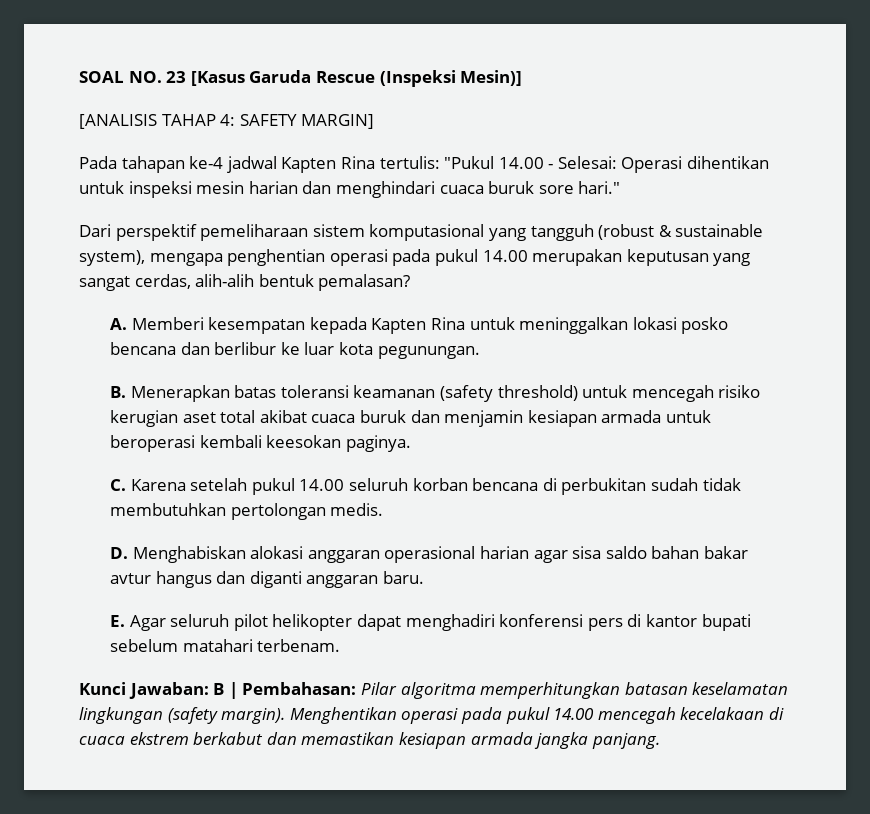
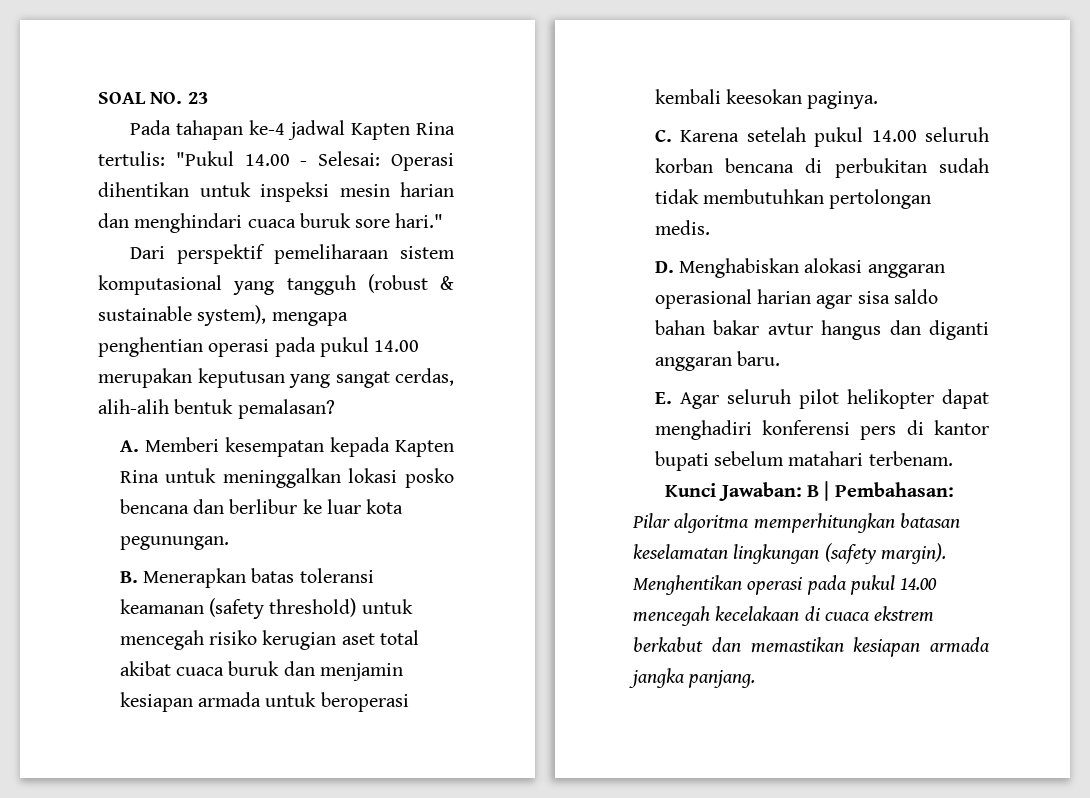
- SOAL NO. 23 [Kasus Garuda Rescue (Inspeksi Mesin)]
- [ANALISIS TAHAP 4: SAFETY MARGIN]
+ SOAL NO. 23

